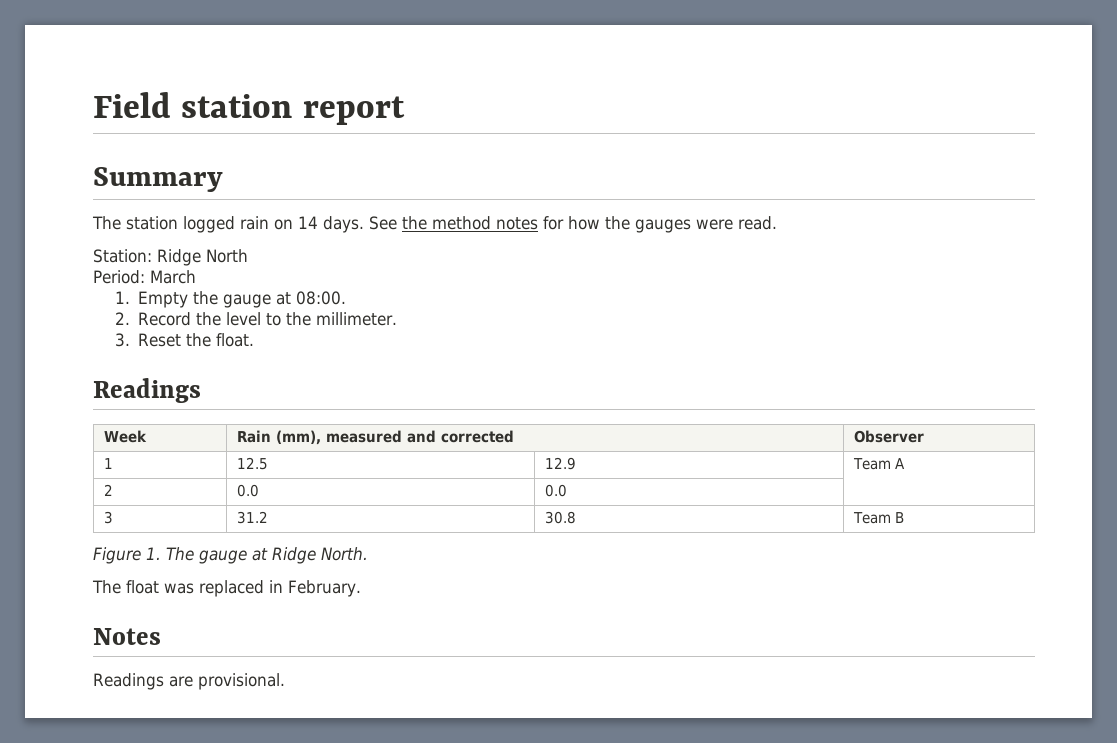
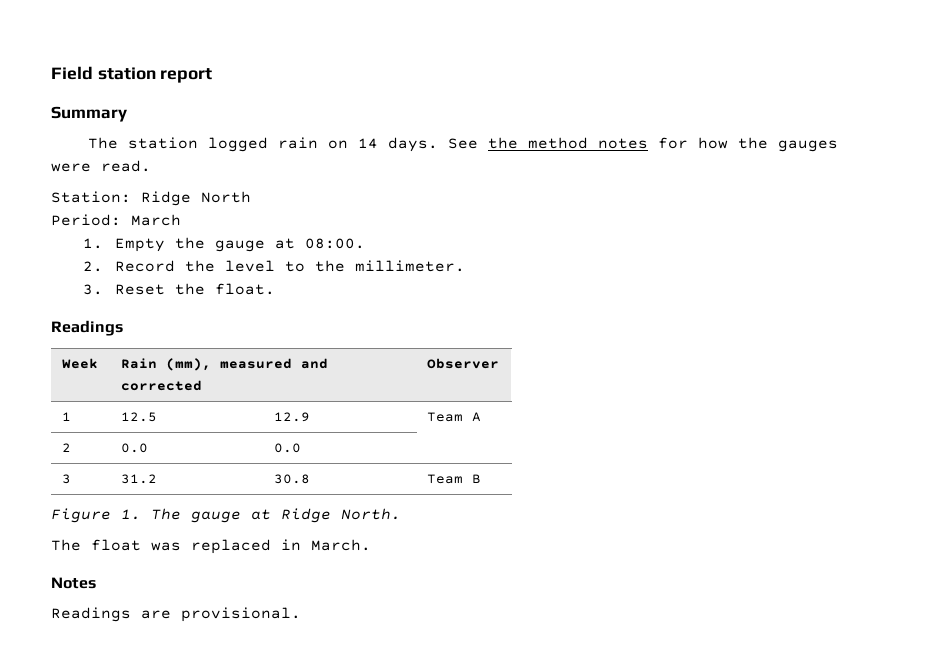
- The float was replaced in February.
+ The float was replaced in March.

